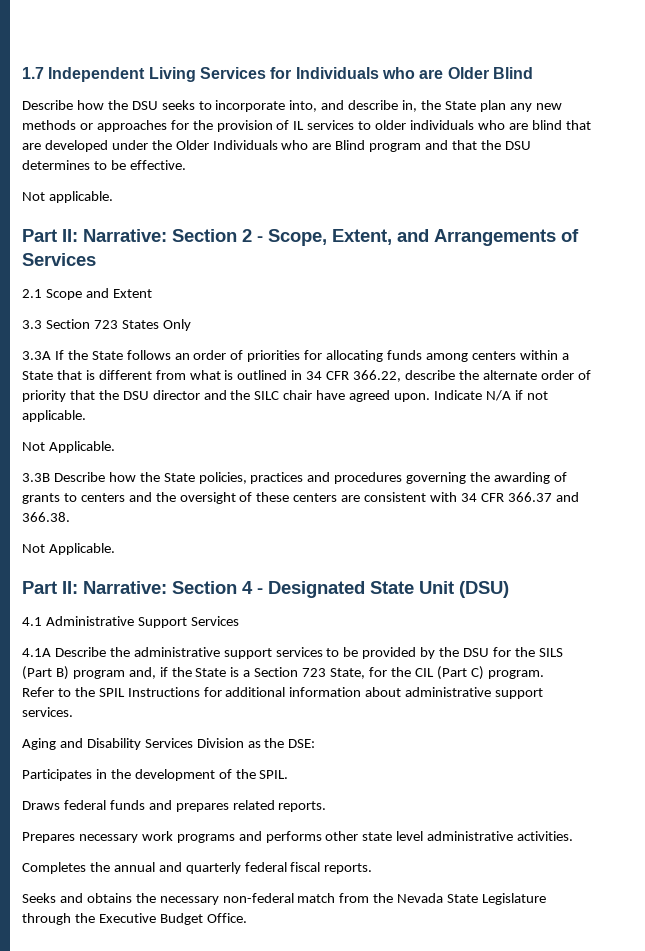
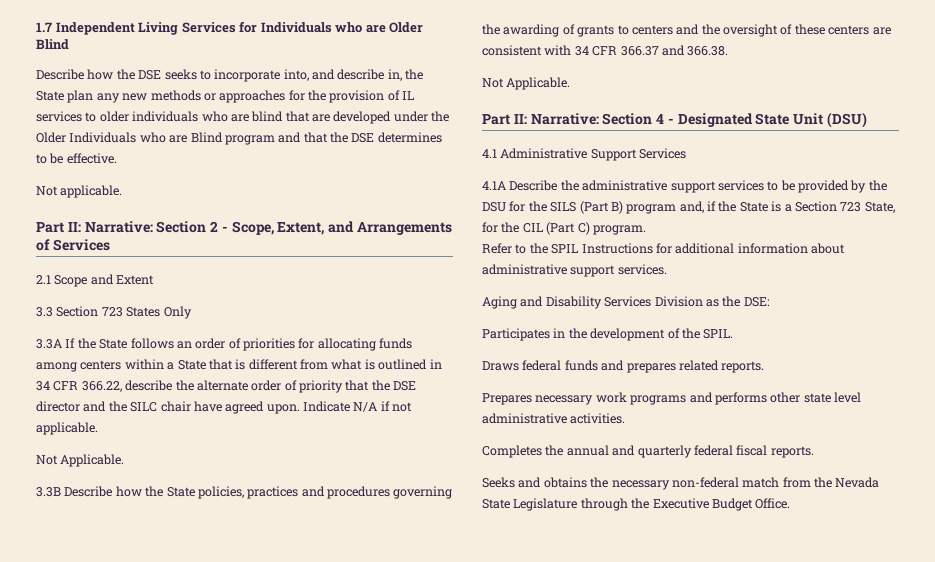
- Describe how the DSU seeks to incorporate into, and describe in, the State plan any new methods or approaches for the provision of IL services to older individuals who are blind that are developed under the Older Individuals who are Blind program and that the DSU determines to be effective.
+ Describe how the DSE seeks to incorporate into, and describe in, the State plan any new methods or approaches for the provision of IL services to older individuals who are blind that are developed under the Older Individuals who are Blind program and that the DSE determines to be effective.
- 3.3A If the State follows an order of priorities for allocating funds among centers within a State that is different from what is outlined in 34 CFR 366.22, describe the alternate order of priority that the DSU director and the SILC chair have agreed upon.
+ 3.3A If the State follows an order of priorities for allocating funds among centers within a State that is different from what is outlined in 34 CFR 366.22, describe the alternate order of priority that the DSE director and the SILC chair have agreed upon.

